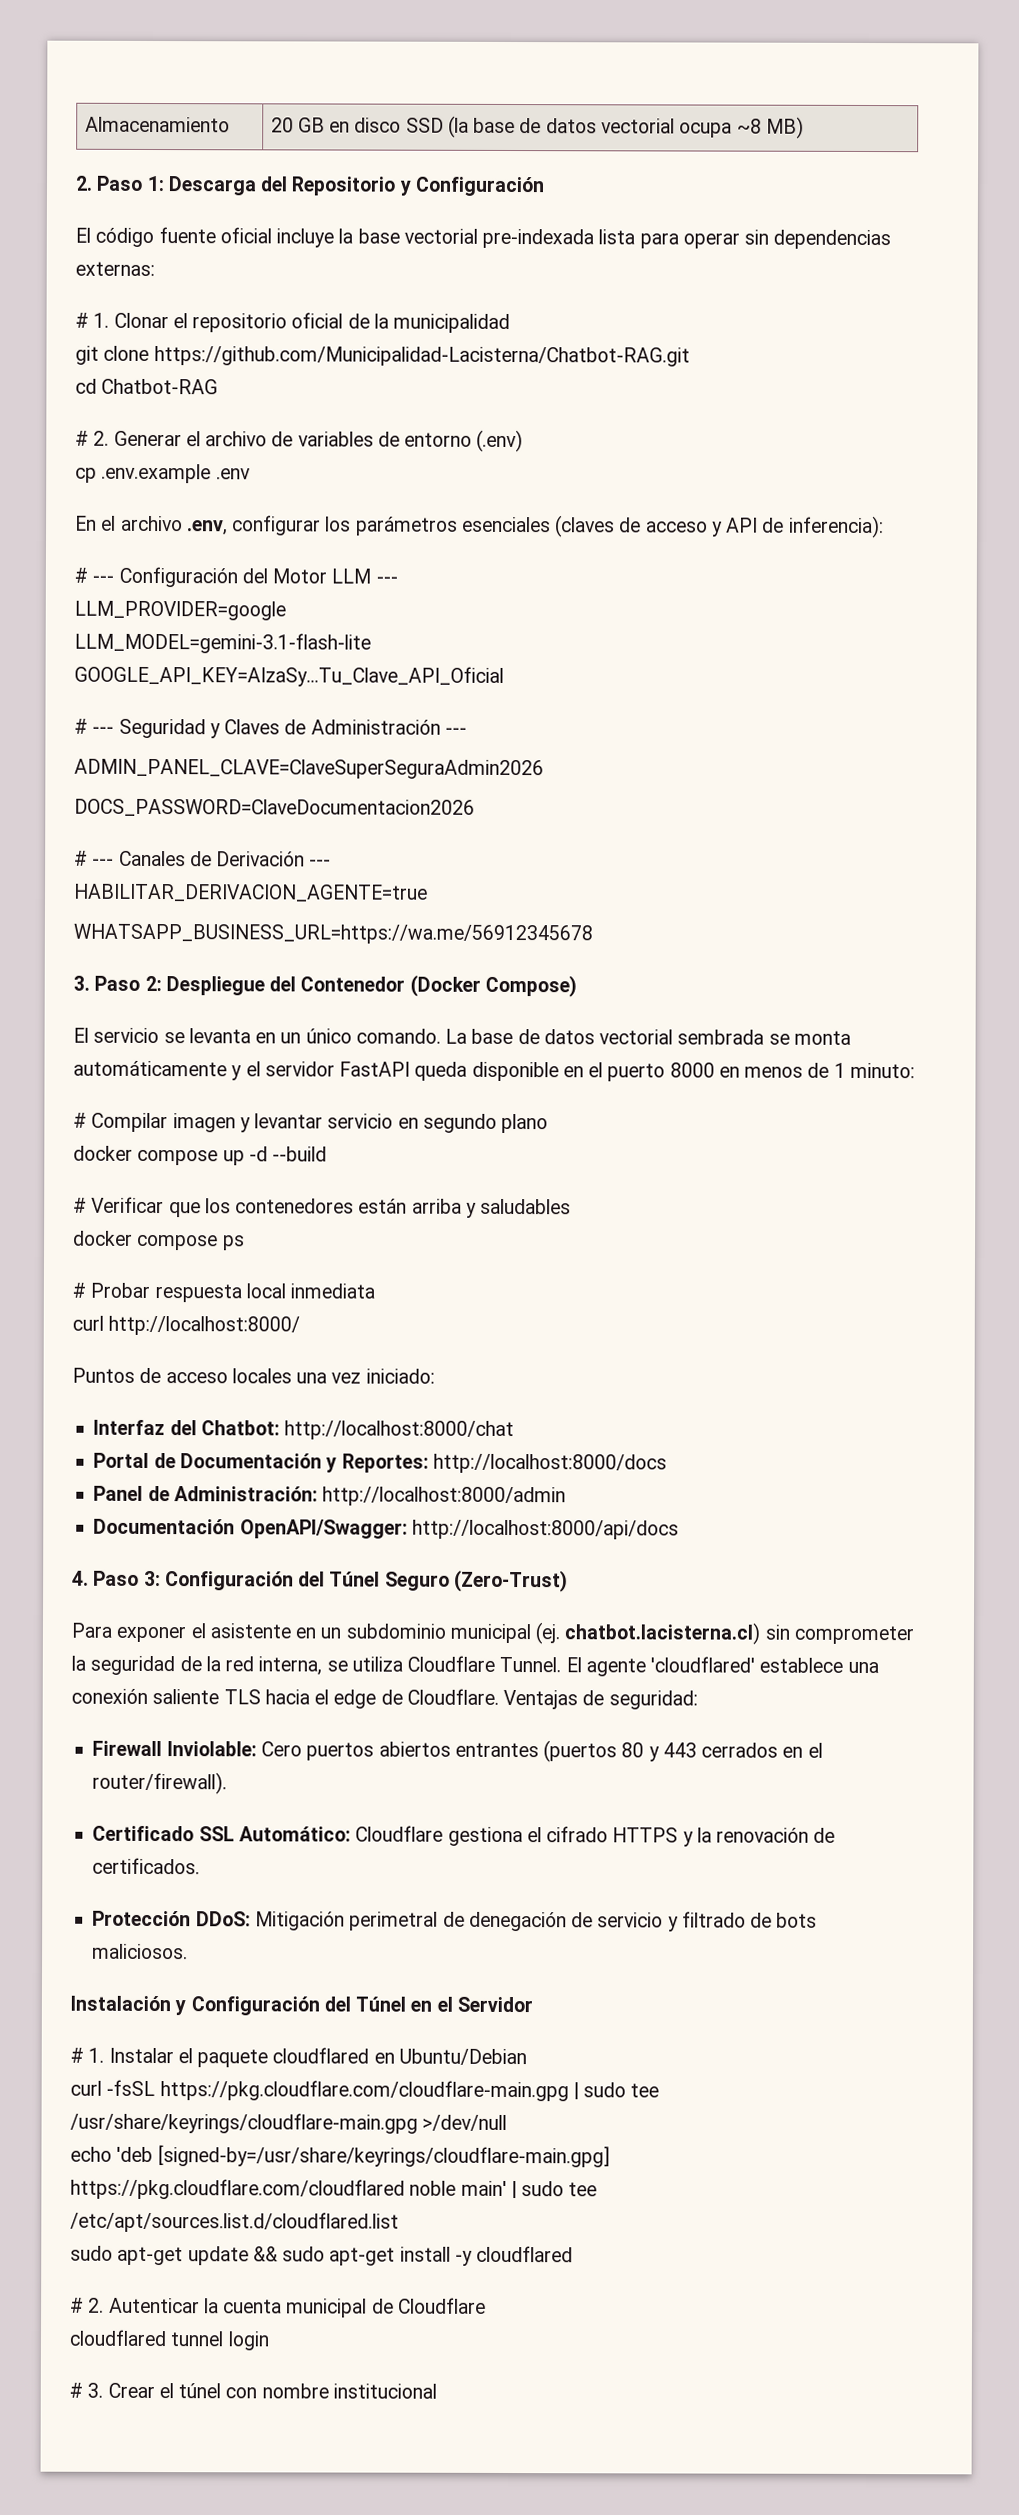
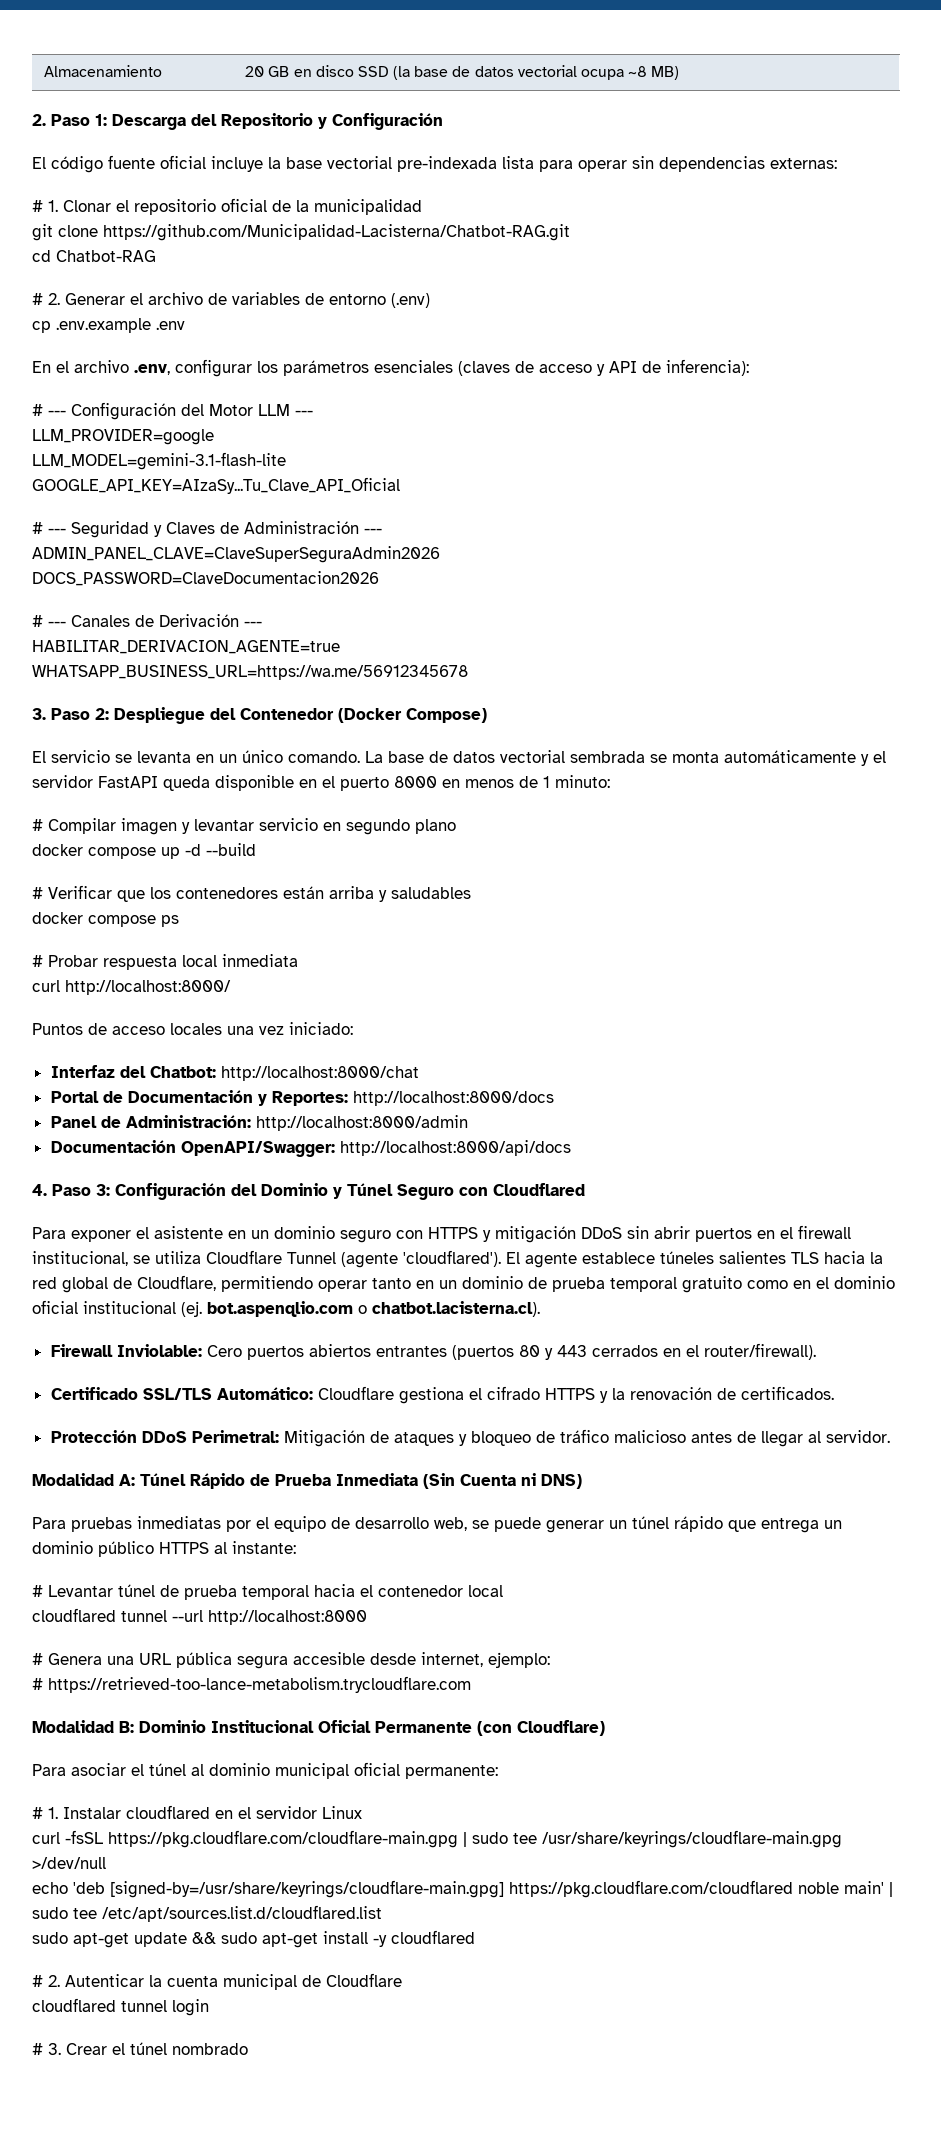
- 4. Paso 3: Configuración del Túnel Seguro (Zero-Trust)
+ 4. Paso 3: Configuración del Dominio y Túnel Seguro con Cloudflared
- Para exponer el asistente en un subdominio municipal (ej. chatbot.lacisterna.cl) sin comprometer la seguridad de la red interna, se utiliza Cloudflare Tunnel. El agente 'cloudflared' establece una conexión saliente TLS hacia el edge de Cloudflare. Ventajas de seguridad:
+ Para exponer el asistente en un dominio seguro con HTTPS y mitigación DDoS sin abrir puertos en el firewall institucional, se utiliza Cloudflare Tunnel (agente 'cloudflared'). El agente establece túneles salientes TLS hacia la red global de Cloudflare, permitiendo operar tanto en un dominio de prueba temporal gratuito como en el dominio oficial institucional (ej. bot.aspenqlio.com o chatbot.lacisterna.cl).
- Certificado SSL Automático: Cloudflare gestiona el cifrado HTTPS y la renovación de certificados.
+ Certificado SSL/TLS Automático: Cloudflare gestiona el cifrado HTTPS y la renovación de certificados.
- Protección DDoS: Mitigación perimetral de denegación de servicio y filtrado de bots maliciosos.
- Instalación y Configuración del Túnel en el Servidor
- # 1. Instalar el paquete cloudflared en Ubuntu/Debian
+ Protección DDoS Perimetral: Mitigación de ataques y bloqueo de tráfico malicioso antes de llegar al servidor.
+ Modalidad A: Túnel Rápido de Prueba Inmediata (Sin Cuenta ni DNS)
+ Para pruebas inmediatas por el equipo de desarrollo web, se puede generar un túnel rápido que entrega un dominio público HTTPS al instante:
+ # Levantar túnel de prueba temporal hacia el contenedor local
+ cloudflared tunnel --url http://localhost:8000
+ # Genera una URL pública segura accesible desde internet, ejemplo:
+ # https://retrieved-too-lance-metabolism.trycloudflare.com
+ Modalidad B: Dominio Institucional Oficial Permanente (con Cloudflare)
+ Para asociar el túnel al dominio municipal oficial permanente:
+ # 1. Instalar cloudflared en el servidor Linux
- # 3. Crear el túnel con nombre institucional
+ # 3. Crear el túnel nombrado

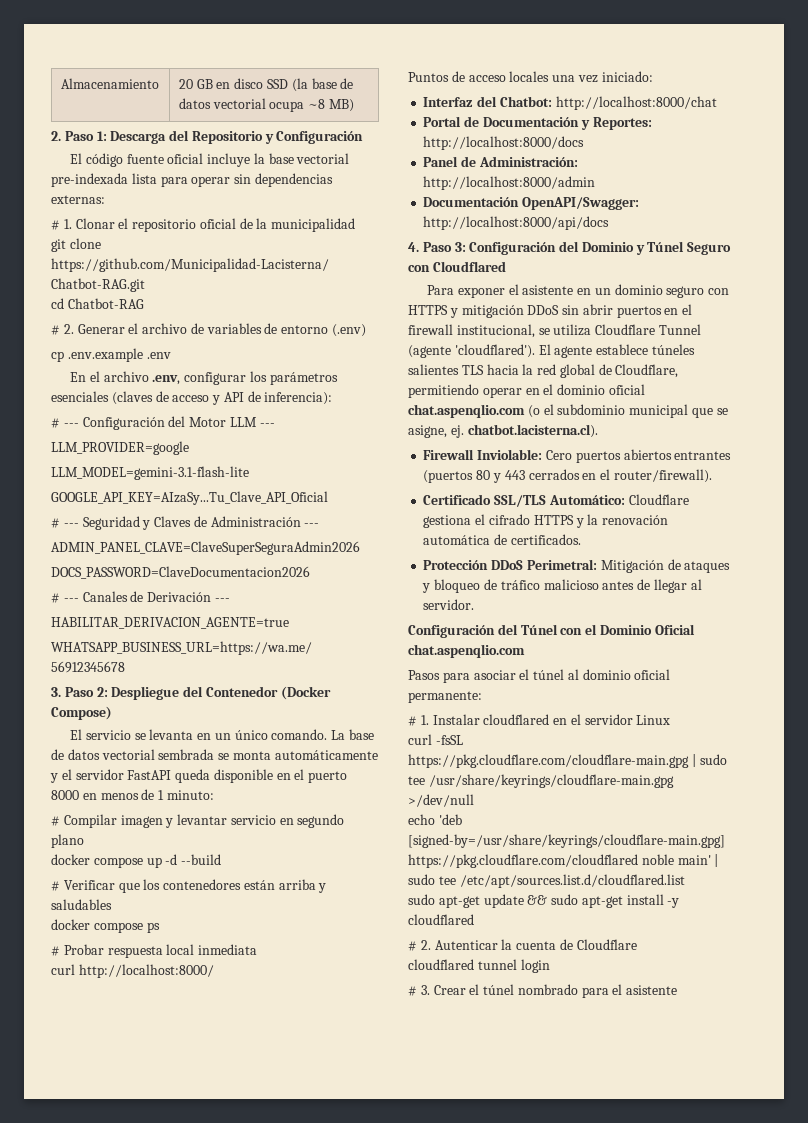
- El agente establece túneles salientes TLS hacia la red global de Cloudflare, permitiendo operar tanto en un dominio de prueba temporal gratuito como en el dominio oficial institucional (ej. bot.aspenqlio.com o chatbot.lacisterna.cl).
+ El agente establece túneles salientes TLS hacia la red global de Cloudflare, permitiendo operar en el dominio oficial chat.aspenqlio.com (o el subdominio municipal que se asigne, ej. chatbot.lacisterna.cl).
- Certificado SSL/TLS Automático: Cloudflare gestiona el cifrado HTTPS y la renovación de certificados.
+ Certificado SSL/TLS Automático: Cloudflare gestiona el cifrado HTTPS y la renovación automática de certificados.
- Modalidad A: Túnel Rápido de Prueba Inmediata (Sin Cuenta ni DNS)
- Para pruebas inmediatas por el equipo de desarrollo web, se puede generar un túnel rápido que entrega un dominio público HTTPS al instante:
- # Levantar túnel de prueba temporal hacia el contenedor local
- cloudflared tunnel --url http://localhost:8000
- # Genera una URL pública segura accesible desde internet, ejemplo:
- # https://retrieved-too-lance-metabolism.trycloudflare.com
- Modalidad B: Dominio Institucional Oficial Permanente (con Cloudflare)
- Para asociar el túnel al dominio municipal oficial permanente:
+ Configuración del Túnel con el Dominio Oficial chat.aspenqlio.com
+ Pasos para asociar el túnel al dominio oficial permanente:
- # 2. Autenticar la cuenta municipal de Cloudflare
+ # 2. Autenticar la cuenta de Cloudflare
- # 3. Crear el túnel nombrado
+ # 3. Crear el túnel nombrado para el asistente

